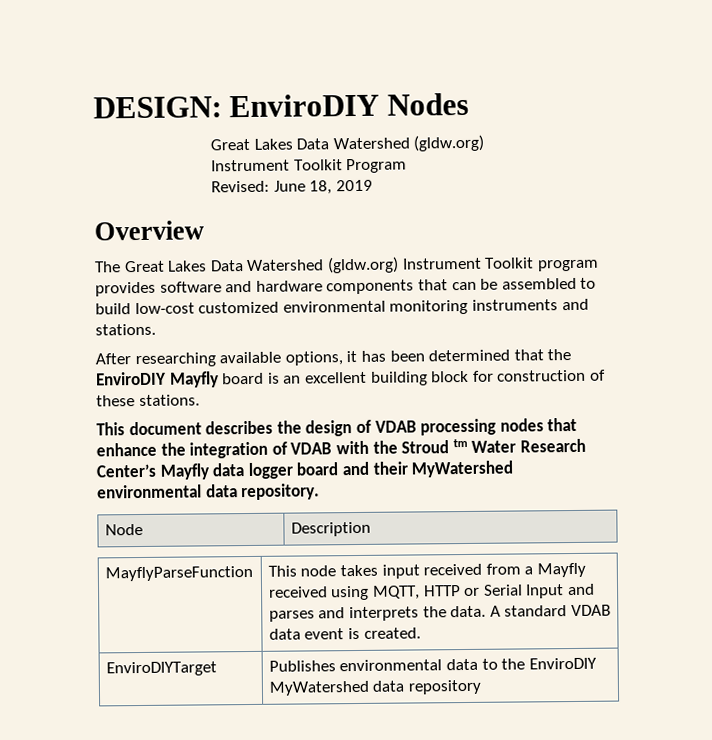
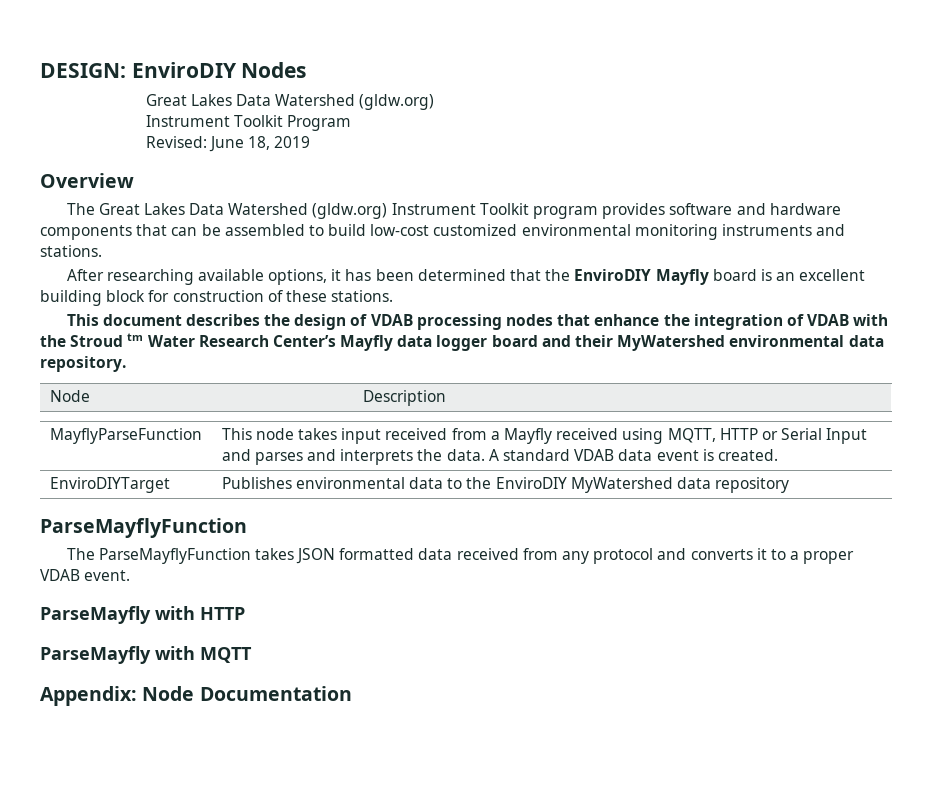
  EnviroDIYTarget | Publishes environmental data to the EnviroDIY MyWatershed data repository
+ ParseMayflyFunction
+ The ParseMayflyFunction takes JSON formatted data received from any protocol and converts it to a proper VDAB event.
+ ParseMayfly with HTTP
+ ParseMayfly with MQTT
+ Appendix: Node Documentation

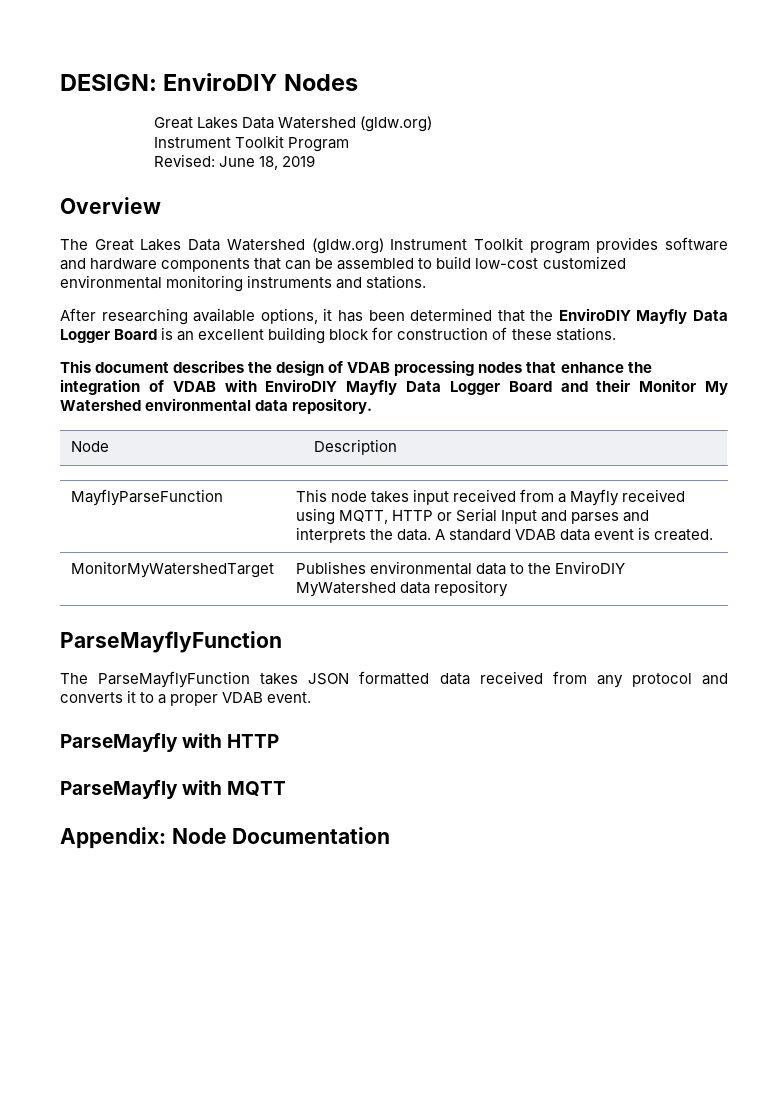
- After researching available options, it has been determined that the EnviroDIY Mayfly board is an excellent building block for construction of these stations.
+ After researching available options, it has been determined that the EnviroDIY Mayfly Data Logger Board is an excellent building block for construction of these stations.
- This document describes the design of VDAB processing nodes that enhance the integration of VDAB with the Stroud tm Water Research Center’s Mayfly data logger board and their MyWatershed environmental data repository.
+ This document describes the design of VDAB processing nodes that enhance the integration of VDAB with EnviroDIY Mayfly Data Logger Board and their Monitor My Watershed environmental data repository.
- EnviroDIYTarget | Publishes environmental data to the EnviroDIY MyWatershed data repository
+ MonitorMyWatershedTarget | Publishes environmental data to the EnviroDIY MyWatershed data repository

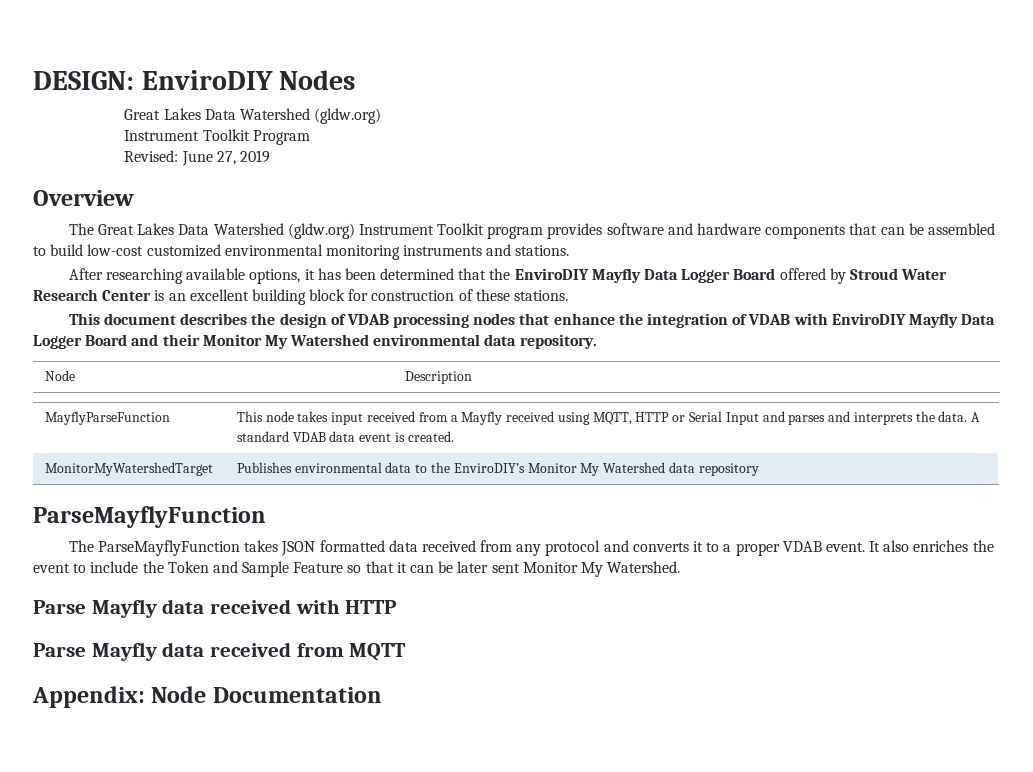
- Revised: June 18, 2019
+ Revised: June 27, 2019
- After researching available options, it has been determined that the EnviroDIY Mayfly Data Logger Board is an excellent building block for construction of these stations.
+ After researching available options, it has been determined that the EnviroDIY Mayfly Data Logger Board offered by Stroud Water Research Center is an excellent building block for construction of these stations.
- MonitorMyWatershedTarget | Publishes environmental data to the EnviroDIY MyWatershed data repository
+ MonitorMyWatershedTarget | Publishes environmental data to the EnviroDIY’s Monitor My Watershed data repository
- The ParseMayflyFunction takes JSON formatted data received from any protocol and converts it to a proper VDAB event.
- ParseMayfly with HTTP
- ParseMayfly with MQTT
+ The ParseMayflyFunction takes JSON formatted data received from any protocol and converts it to a proper VDAB event. It also enriches the event to include the Token and Sample Feature so that it can be later sent Monitor My Watershed.
+ Parse Mayfly data received with HTTP
+ Parse Mayfly data received from MQTT

